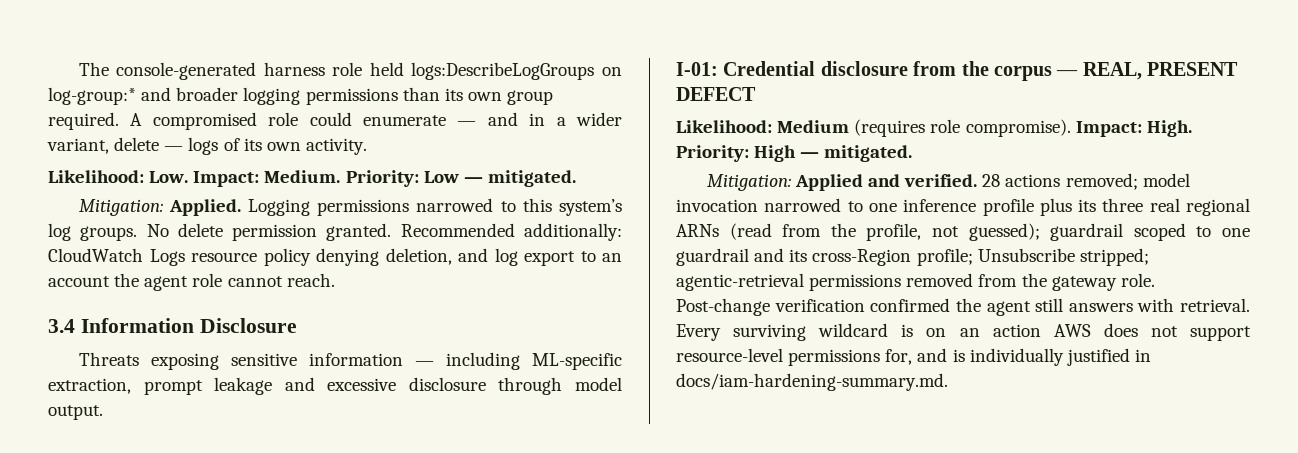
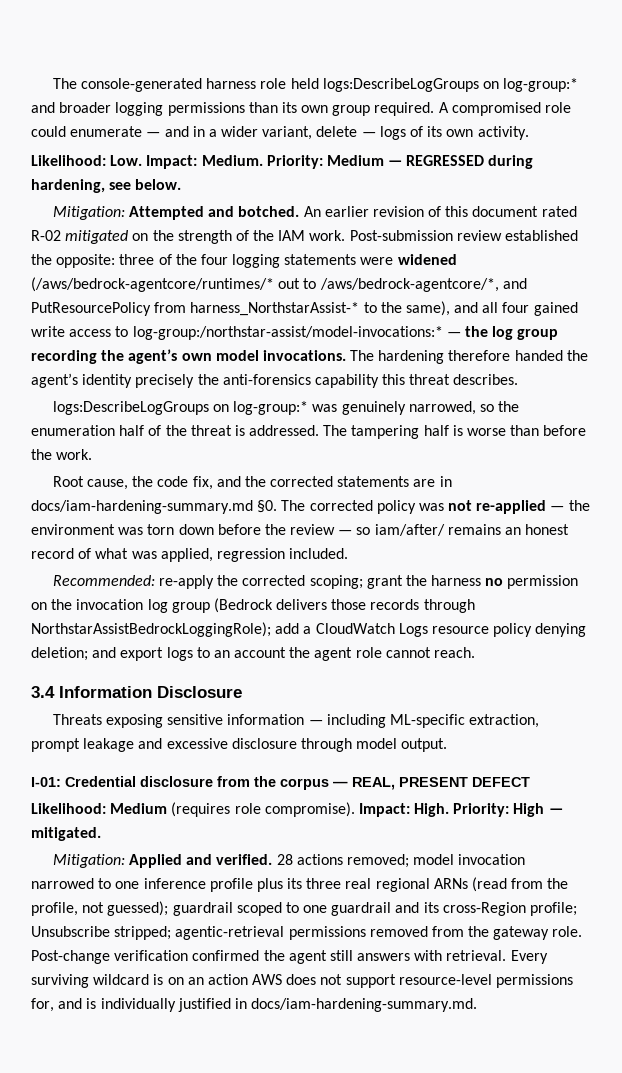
- Priority: Low — mitigated.
- Mitigation: Applied. Logging permissions narrowed to this system’s log groups. No delete permission granted. Recommended additionally: CloudWatch Logs resource policy denying deletion, and log export to an account the agent role cannot reach.
+ Priority: Medium — REGRESSED during hardening, see below.
+ Mitigation: Attempted and botched. An earlier revision of this document rated R-02 mitigated on the strength of the IAM work. Post-submission review established the opposite: three of the four logging statements were widened (/aws/bedrock-agentcore/runtimes/* out to /aws/bedrock-agentcore/*, and PutResourcePolicy from harness_NorthstarAssist-* to the same), and all four gained write access to log-group:/northstar-assist/model-invocations:* — the log group recording the agent’s own model invocations. The hardening therefore handed the agent’s identity precisely the anti-forensics capability this threat describes.
+ logs:DescribeLogGroups on log-group:* was genuinely narrowed, so the enumeration half of the threat is addressed. The tampering half is worse than before the work.
+ Root cause, the code fix, and the corrected statements are in docs/iam-hardening-summary.md §0. The corrected policy was not re-applied — the environment was torn down before the review — so iam/after/ remains an honest record of what was applied, regression included.
+ Recommended: re-apply the corrected scoping; grant the harness no permission on the invocation log group (Bedrock delivers those records through NorthstarAssistBedrockLoggingRole); add a CloudWatch Logs resource policy denying deletion; and export logs to an account the agent role cannot reach.

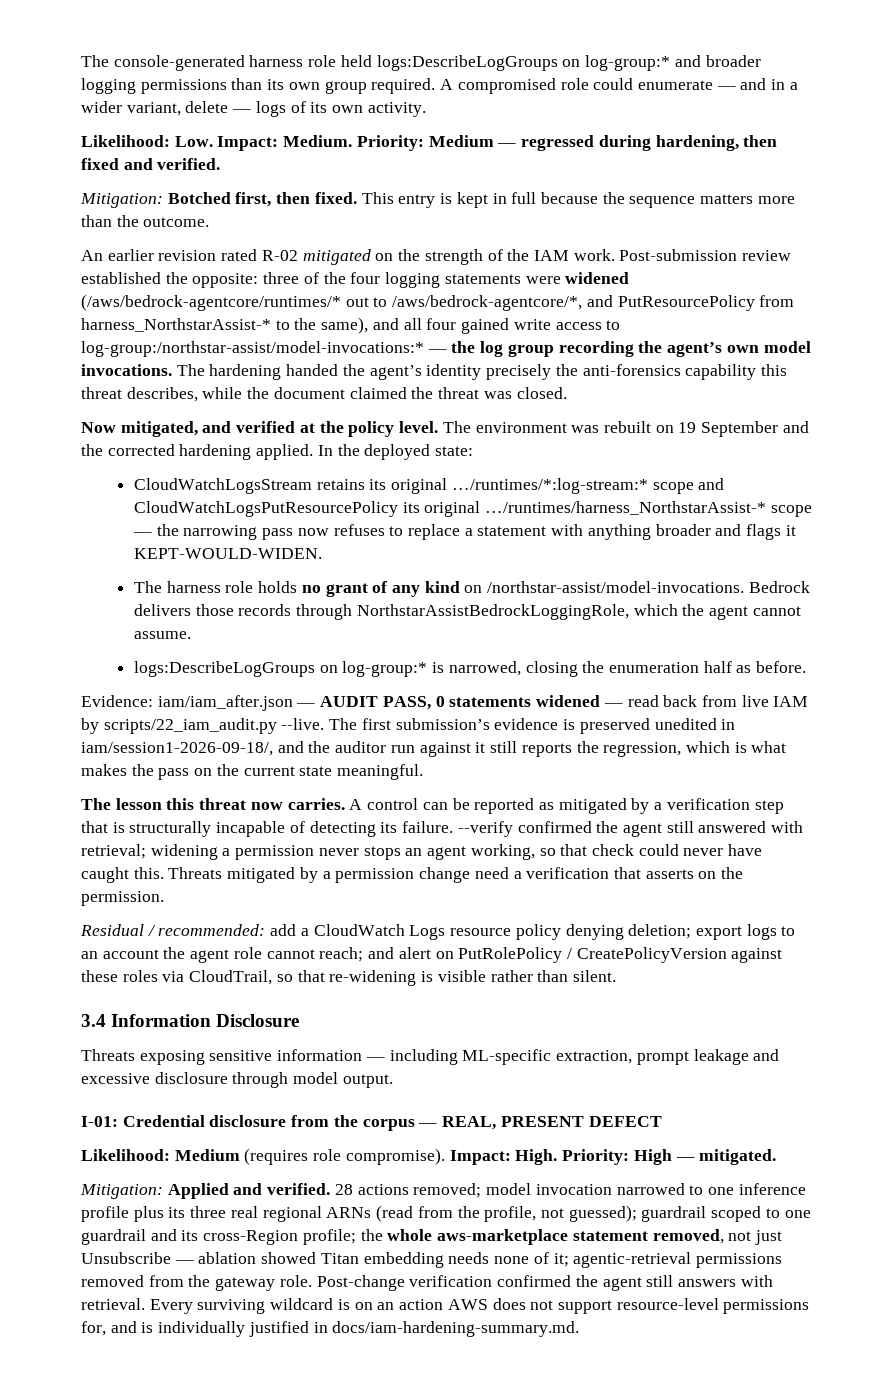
- Priority: Medium — REGRESSED during hardening, see below.
- Mitigation: Attempted and botched. An earlier revision of this document rated R-02 mitigated on the strength of the IAM work.
+ Priority: Medium — regressed during hardening, then fixed and verified.
+ Mitigation: Botched first, then fixed. This entry is kept in full because the sequence matters more than the outcome.
+ An earlier revision rated R-02 mitigated on the strength of the IAM work.
- The hardening therefore handed the agent’s identity precisely the anti-forensics capability this threat describes.
- logs:DescribeLogGroups on log-group:* was genuinely narrowed, so the enumeration half of the threat is addressed. The tampering half is worse than before the work.
- Root cause, the code fix, and the corrected statements are in docs/iam-hardening-summary.md §0. The corrected policy was not re-applied — the environment was torn down before the review — so iam/after/ remains an honest record of what was applied, regression included.
- Recommended: re-apply the corrected scoping; grant the harness no permission on the invocation log group (Bedrock delivers those records through NorthstarAssistBedrockLoggingRole); add a CloudWatch Logs resource policy denying deletion; and export logs to an account the agent role cannot reach.
+ The hardening handed the agent’s identity precisely the anti-forensics capability this threat describes, while the document claimed the threat was closed.
+ Now mitigated, and verified at the policy level. The environment was rebuilt on 19 September and the corrected hardening applied. In the deployed state:
+ CloudWatchLogsStream retains its original …/runtimes/*:log-stream:* scope and CloudWatchLogsPutResourcePolicy its original …/runtimes/harness_NorthstarAssist-* scope — the narrowing pass now refuses to replace a statement with anything broader and flags it KEPT-WOULD-WIDEN.
+ The harness role holds no grant of any kind on /northstar-assist/model-invocations. Bedrock delivers those records through NorthstarAssistBedrockLoggingRole, which the agent cannot assume.
+ logs:DescribeLogGroups on log-group:* is narrowed, closing the enumeration half as before.
+ Evidence: iam/iam_after.json — AUDIT PASS, 0 statements widened — read back from live IAM by scripts/22_iam_audit.py --live. The first submission’s evidence is preserved unedited in iam/session1-2026-09-18/, and the auditor run against it still reports the regression, which is what makes the pass on the current state meaningful.
+ The lesson this threat now carries. A control can be reported as mitigated by a verification step that is structurally incapable of detecting its failure. --verify confirmed the agent still answered with retrieval; widening a permission never stops an agent working, so that check could never have caught this. Threats mitigated by a permission change need a verification that asserts on the permission.
+ Residual / recommended: add a CloudWatch Logs resource policy denying deletion; export logs to an account the agent role cannot reach; and alert on PutRolePolicy / CreatePolicyVersion against these roles via CloudTrail, so that re-widening is visible rather than silent.
- 28 actions removed; model invocation narrowed to one inference profile plus its three real regional ARNs (read from the profile, not guessed); guardrail scoped to one guardrail and its cross-Region profile; Unsubscribe stripped; agentic-retrieval permissions removed from the gateway role.
+ 28 actions removed; model invocation narrowed to one inference profile plus its three real regional ARNs (read from the profile, not guessed); guardrail scoped to one guardrail and its cross-Region profile; the whole aws-marketplace statement removed, not just Unsubscribe — ablation showed Titan embedding needs none of it; agentic-retrieval permissions removed from the gateway role.

